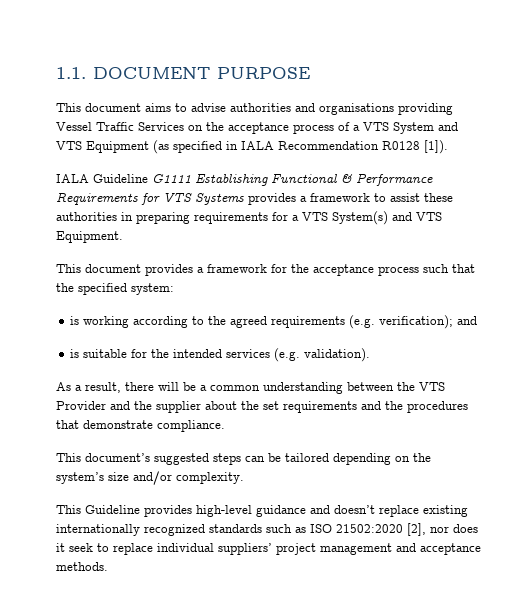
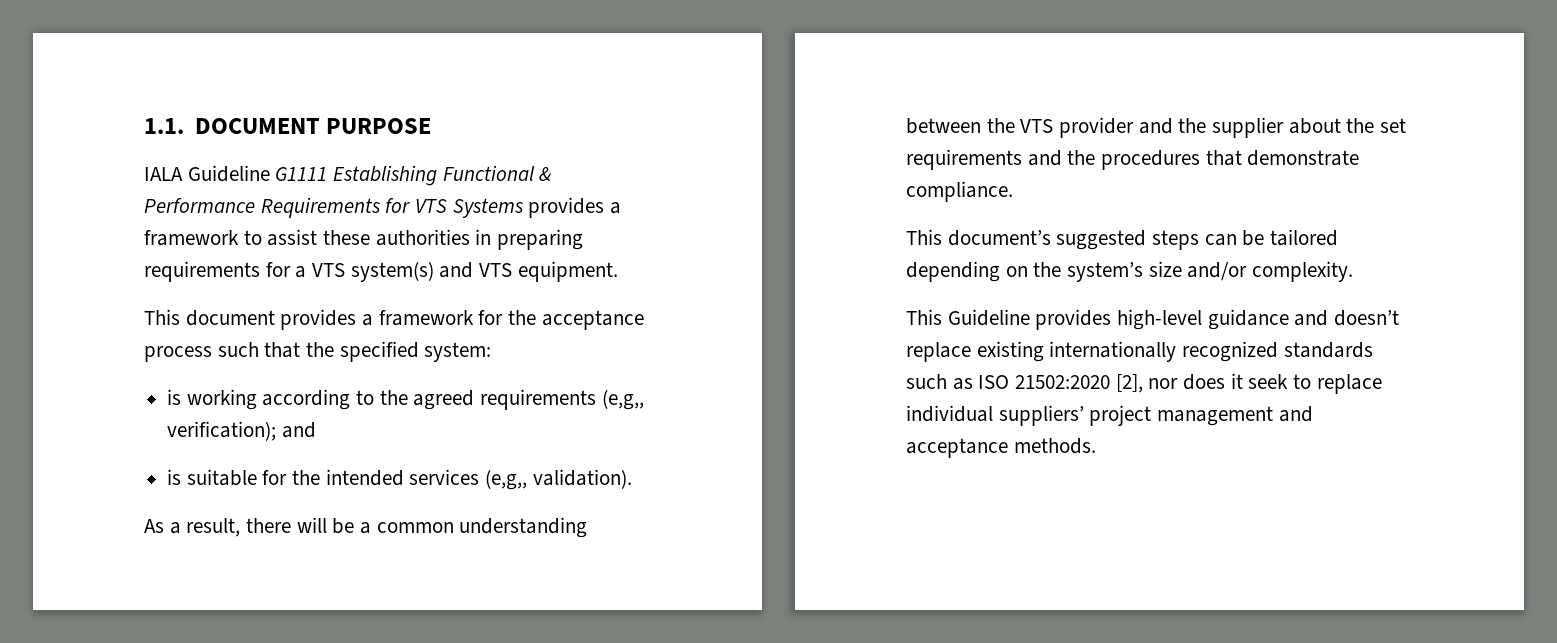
- This document aims to advise authorities and organisations providing Vessel Traffic Services on the acceptance process of a VTS System and VTS Equipment (as specified in IALA Recommendation R0128 [1]).
- IALA Guideline G1111 Establishing Functional & Performance Requirements for VTS Systems provides a framework to assist these authorities in preparing requirements for a VTS System(s) and VTS Equipment.
+ IALA Guideline G1111 Establishing Functional & Performance Requirements for VTS Systems provides a framework to assist these authorities in preparing requirements for a VTS system(s) and VTS equipment.
- is working according to the agreed requirements (e.g. verification); and
+ is working according to the agreed requirements (e,g,, verification); and
- is suitable for the intended services (e.g. validation).
+ is suitable for the intended services (e,g,, validation).
- As a result, there will be a common understanding between the VTS Provider and the supplier about the set requirements and the procedures that demonstrate compliance.
+ As a result, there will be a common understanding between the VTS provider and the supplier about the set requirements and the procedures that demonstrate compliance.

